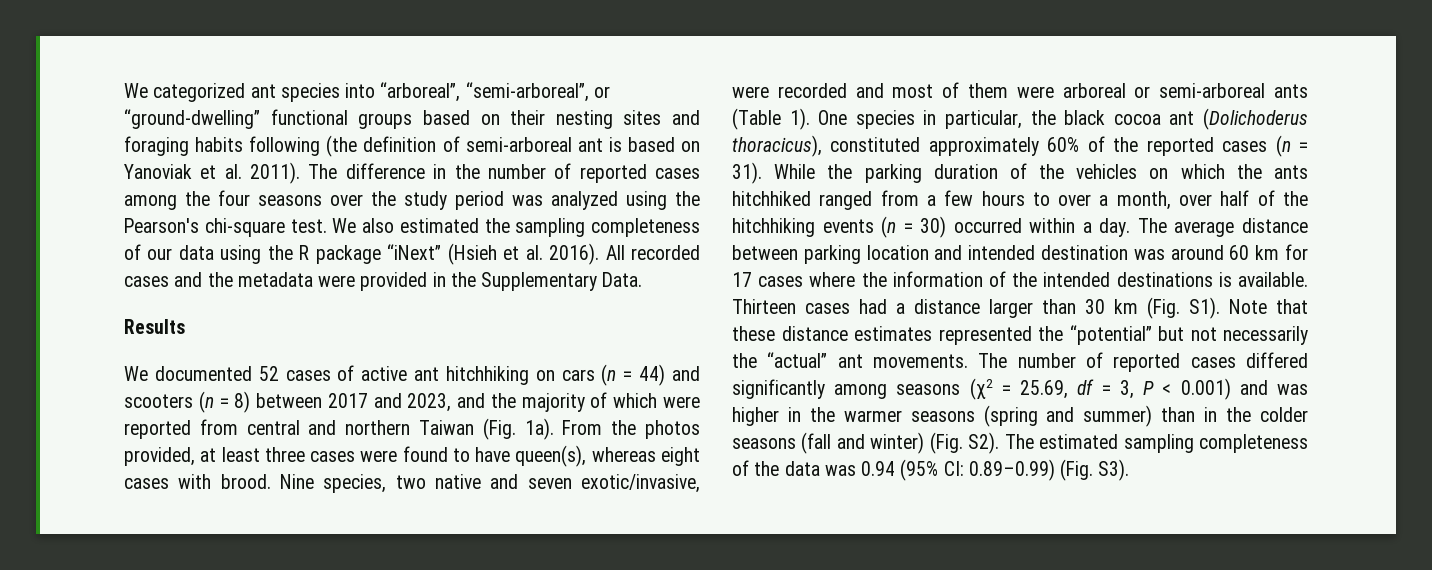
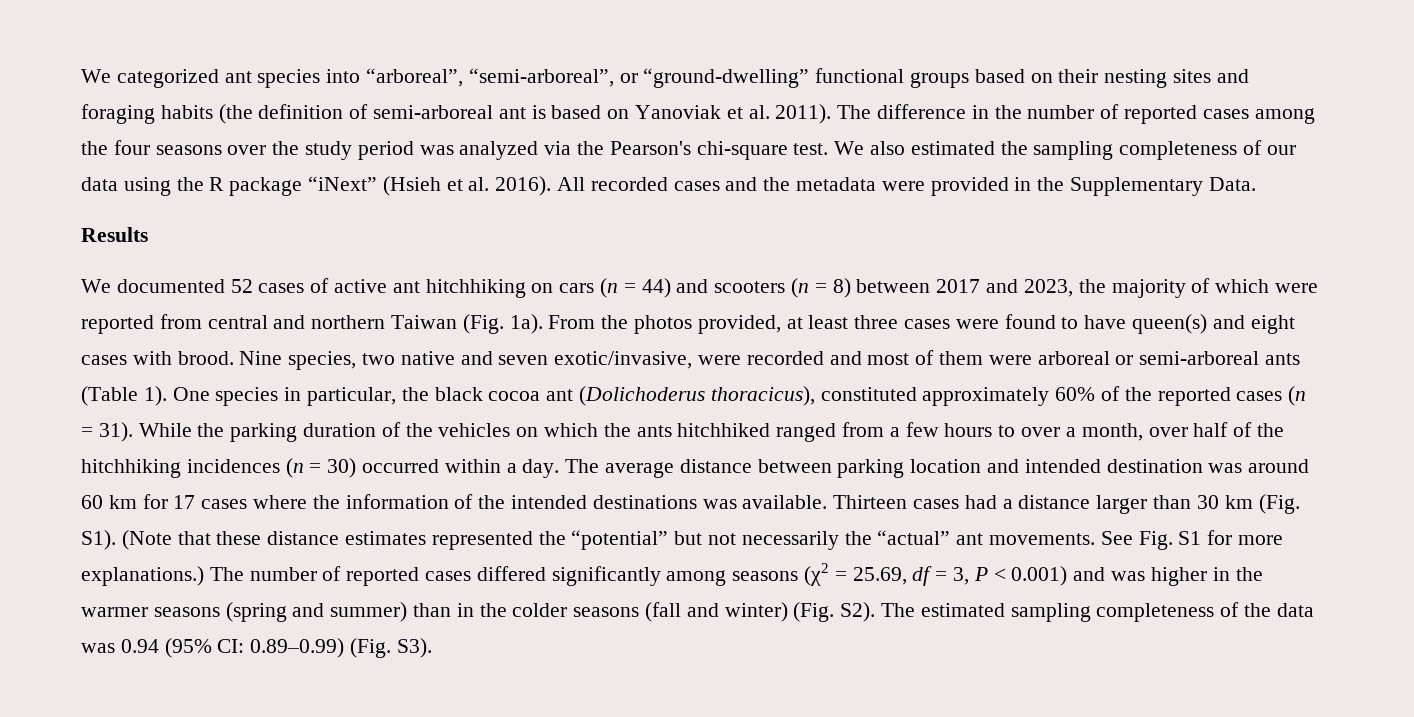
- We categorized ant species into “arboreal”, “semi-arboreal”, or “ground-dwelling” functional groups based on their nesting sites and foraging habits following (the definition of semi-arboreal ant is based on Yanoviak et al. 2011).
+ We categorized ant species into “arboreal”, “semi-arboreal”, or “ground-dwelling” functional groups based on their nesting sites and foraging habits (the definition of semi-arboreal ant is based on Yanoviak et al. 2011).
- The difference in the number of reported cases among the four seasons over the study period was analyzed using the Pearson's chi-square test.
+ The difference in the number of reported cases among the four seasons over the study period was analyzed via the Pearson's chi-square test.
- We documented 52 cases of active ant hitchhiking on cars (n = 44) and scooters (n = 8) between 2017 and 2023, and the majority of which were reported from central and northern Taiwan (Fig. 1a).
+ We documented 52 cases of active ant hitchhiking on cars (n = 44) and scooters (n = 8) between 2017 and 2023, the majority of which were reported from central and northern Taiwan (Fig. 1a).
- From the photos provided, at least three cases were found to have queen(s), whereas eight cases with brood.
+ From the photos provided, at least three cases were found to have queen(s) and eight cases with brood.
- While the parking duration of the vehicles on which the ants hitchhiked ranged from a few hours to over a month, over half of the hitchhiking events (n = 30) occurred within a day.
+ While the parking duration of the vehicles on which the ants hitchhiked ranged from a few hours to over a month, over half of the hitchhiking incidences (n = 30) occurred within a day.
- The average distance between parking location and intended destination was around 60 km for 17 cases where the information of the intended destinations is available.
+ The average distance between parking location and intended destination was around 60 km for 17 cases where the information of the intended destinations was available.
- Thirteen cases had a distance larger than 30 km (Fig. S1). Note that these distance estimates represented the “potential” but not necessarily the “actual” ant movements.
+ Thirteen cases had a distance larger than 30 km (Fig. S1). (Note that these distance estimates represented the “potential” but not necessarily the “actual” ant movements.
+ See Fig. S1 for more explanations.)

